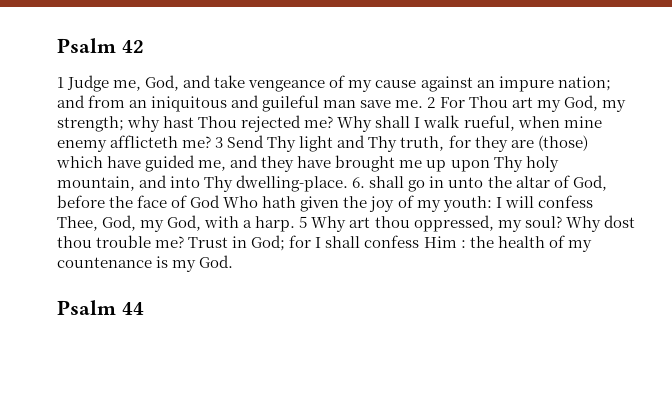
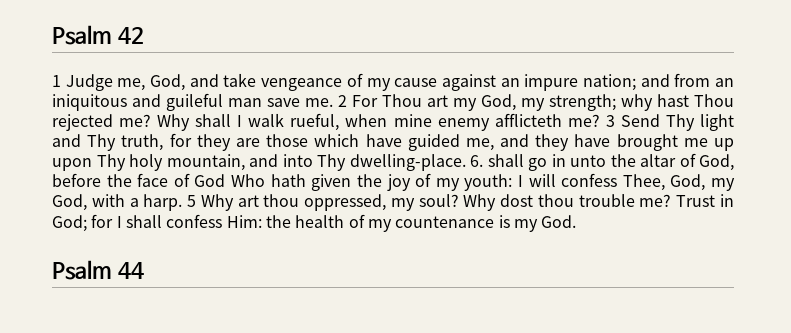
- 3 Send Thy light and Thy truth, for they are (those) which have guided me, and they have brought me up upon Thy holy mountain, and into Thy dwelling-place.
+ 3 Send Thy light and Thy truth, for they are those which have guided me, and they have brought me up upon Thy holy mountain, and into Thy dwelling-place.
- Trust in God; for I shall confess Him : the health of my countenance is my God.
+ Trust in God; for I shall confess Him: the health of my countenance is my God.

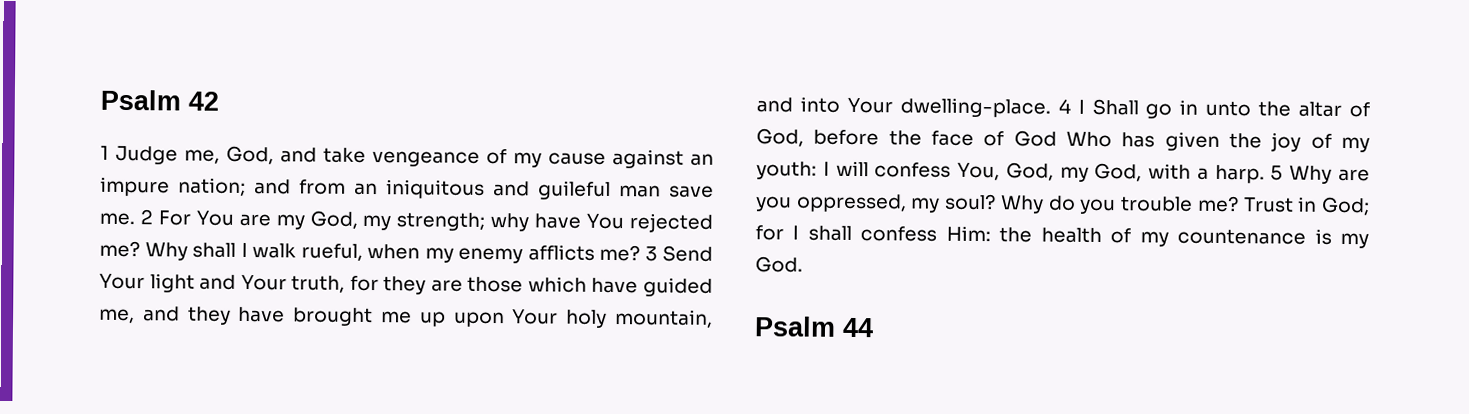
- 2 For Thou art my God, my strength; why hast Thou rejected me?
+ 2 For You are my God, my strength; why have You rejected me?
- Why shall I walk rueful, when mine enemy afflicteth me?
+ Why shall I walk rueful, when my enemy afflicts me?
- 3 Send Thy light and Thy truth, for they are those which have guided me, and they have brought me up upon Thy holy mountain, and into Thy dwelling-place. 6. shall go in unto the altar of God, before the face of God Who hath given the joy of my youth: I will confess Thee, God, my God, with a harp.
+ 3 Send Your light and Your truth, for they are those which have guided me, and they have brought me up upon Your holy mountain, and into Your dwelling-place. 4 I Shall go in unto the altar of God, before the face of God Who has given the joy of my youth: I will confess You, God, my God, with a harp.
- 5 Why art thou oppressed, my soul?
+ 5 Why are you oppressed, my soul?
- Why dost thou trouble me?
+ Why do you trouble me?

